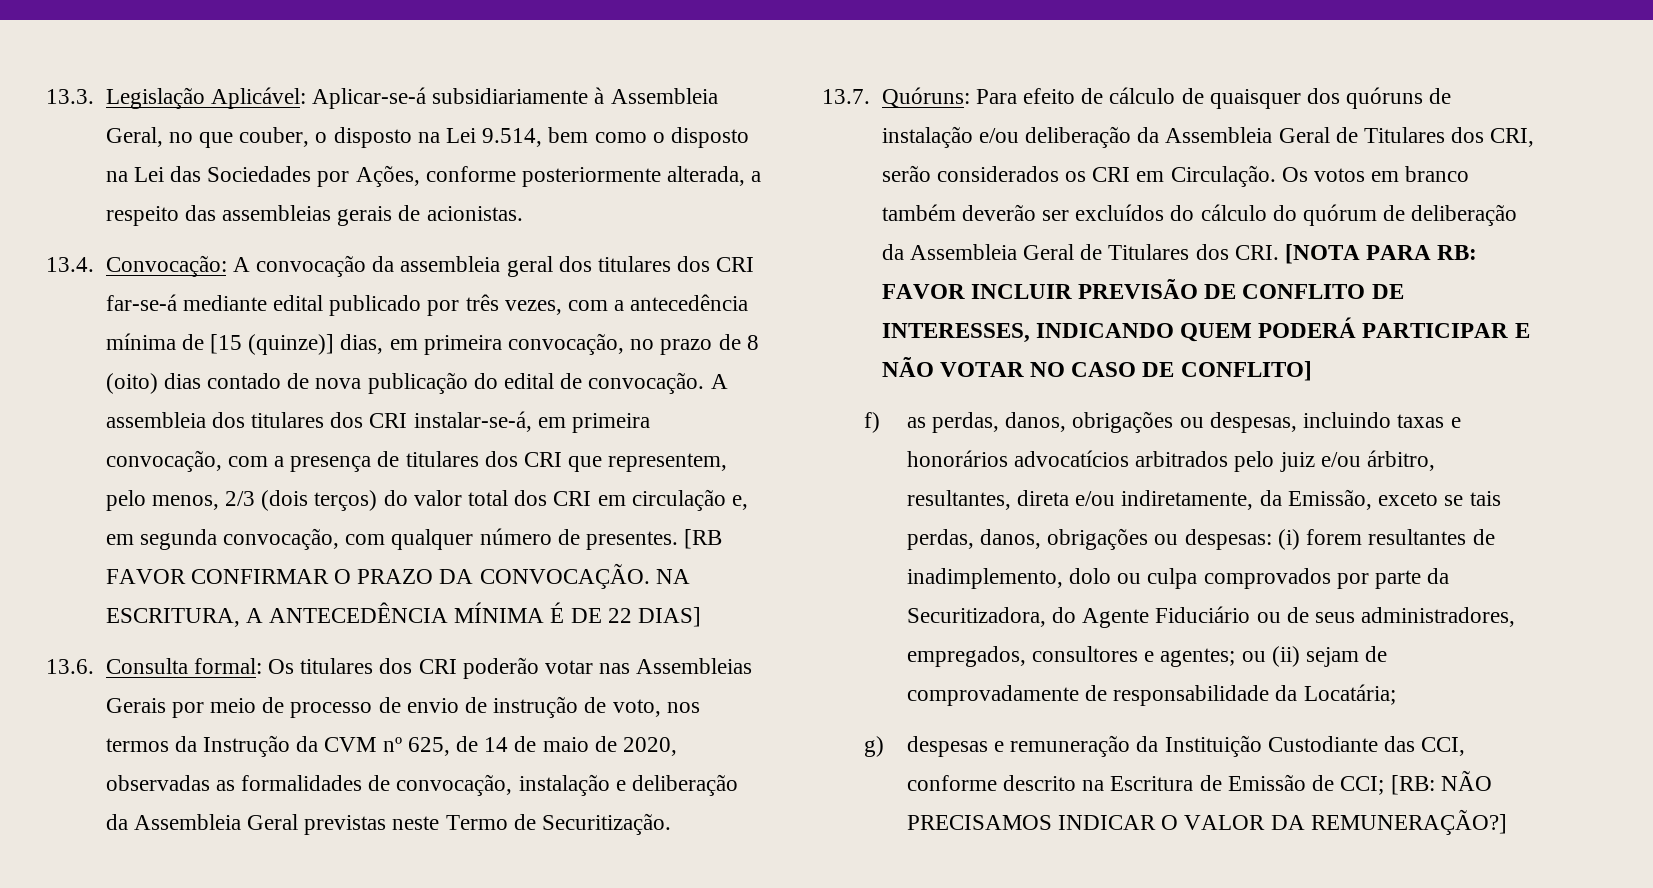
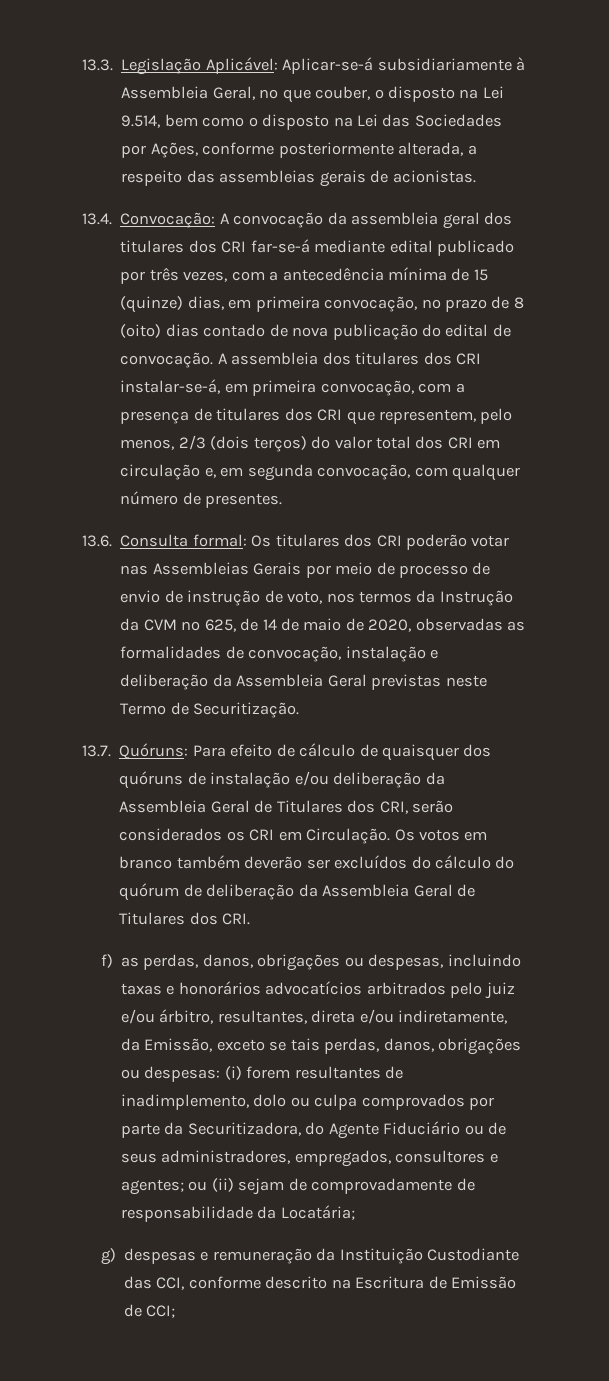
- 13.4. Convocação: A convocação da assembleia geral dos titulares dos CRI far-se-á mediante edital publicado por três vezes, com a antecedência mínima de [15 (quinze)] dias, em primeira convocação, no prazo de 8 (oito) dias contado de nova publicação do edital de convocação.
+ 13.4. Convocação: A convocação da assembleia geral dos titulares dos CRI far-se-á mediante edital publicado por três vezes, com a antecedência mínima de 15 (quinze) dias, em primeira convocação, no prazo de 8 (oito) dias contado de nova publicação do edital de convocação.
- [RB FAVOR CONFIRMAR O PRAZO DA CONVOCAÇÃO. NA ESCRITURA, A ANTECEDÊNCIA MÍNIMA É DE 22 DIAS]
- Os votos em branco também deverão ser excluídos do cálculo do quórum de deliberação da Assembleia Geral de Titulares dos CRI. [NOTA PARA RB: FAVOR INCLUIR PREVISÃO DE CONFLITO DE INTERESSES, INDICANDO QUEM PODERÁ PARTICIPAR E NÃO VOTAR NO CASO DE CONFLITO]
+ Os votos em branco também deverão ser excluídos do cálculo do quórum de deliberação da Assembleia Geral de Titulares dos CRI.
- g) despesas e remuneração da Instituição Custodiante das CCI, conforme descrito na Escritura de Emissão de CCI; [RB: NÃO PRECISAMOS INDICAR O VALOR DA REMUNERAÇÃO?]
+ g) despesas e remuneração da Instituição Custodiante das CCI, conforme descrito na Escritura de Emissão de CCI;

